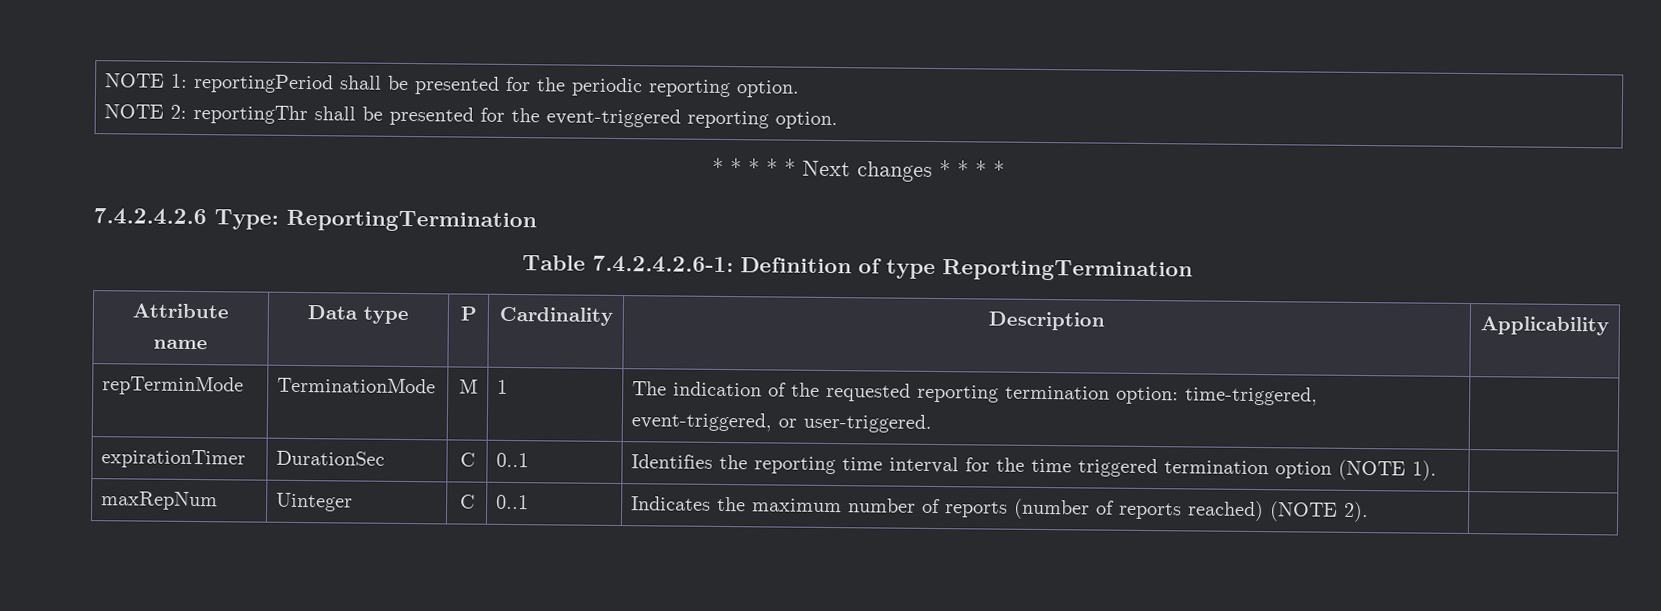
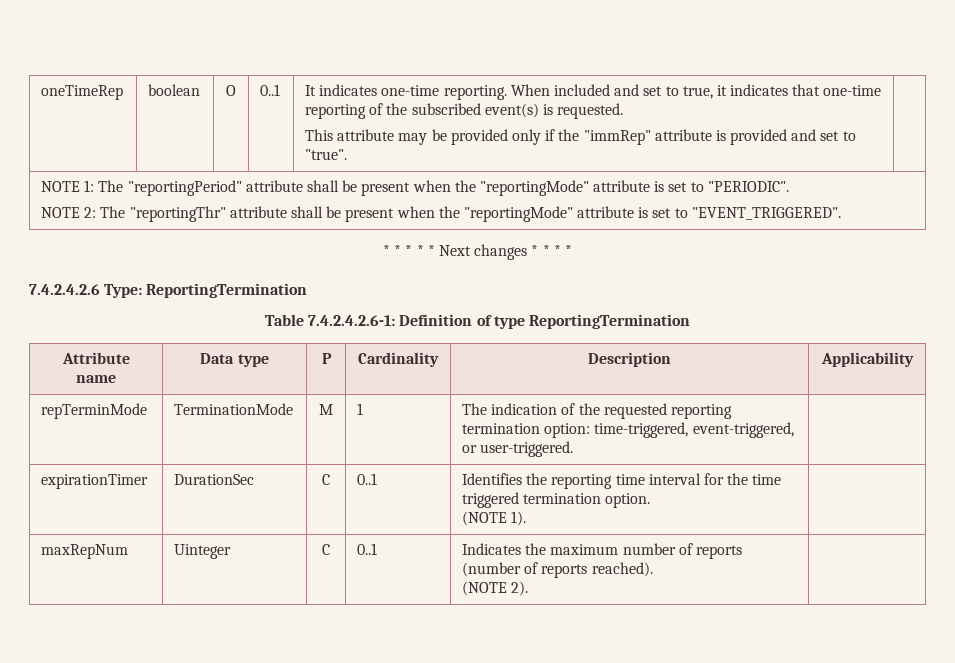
- NOTE 1: reportingPeriod shall be presented for the periodic reporting option.
- NOTE 2: reportingThr shall be presented for the event-triggered reporting option.
+ oneTimeRep | boolean | O | 0..1 | It indicates one-time reporting. When included and set to true, it indicates that one-time reporting of the subscribed event(s) is requested.
+ This attribute may be provided only if the "immRep" attribute is provided and set to "true". |
+ NOTE 1: The "reportingPeriod" attribute shall be present when the "reportingMode" attribute is set to "PERIODIC".
+ NOTE 2: The "reportingThr" attribute shall be present when the "reportingMode" attribute is set to "EVENT_TRIGGERED".
- expirationTimer | DurationSec | C | 0..1 | Identifies the reporting time interval for the time triggered termination option (NOTE 1). |
+ expirationTimer | DurationSec | C | 0..1 | Identifies the reporting time interval for the time triggered termination option.
+ (NOTE 1). |
- maxRepNum | Uinteger | C | 0..1 | Indicates the maximum number of reports (number of reports reached) (NOTE 2). |
+ maxRepNum | Uinteger | C | 0..1 | Indicates the maximum number of reports (number of reports reached).
+ (NOTE 2). |

